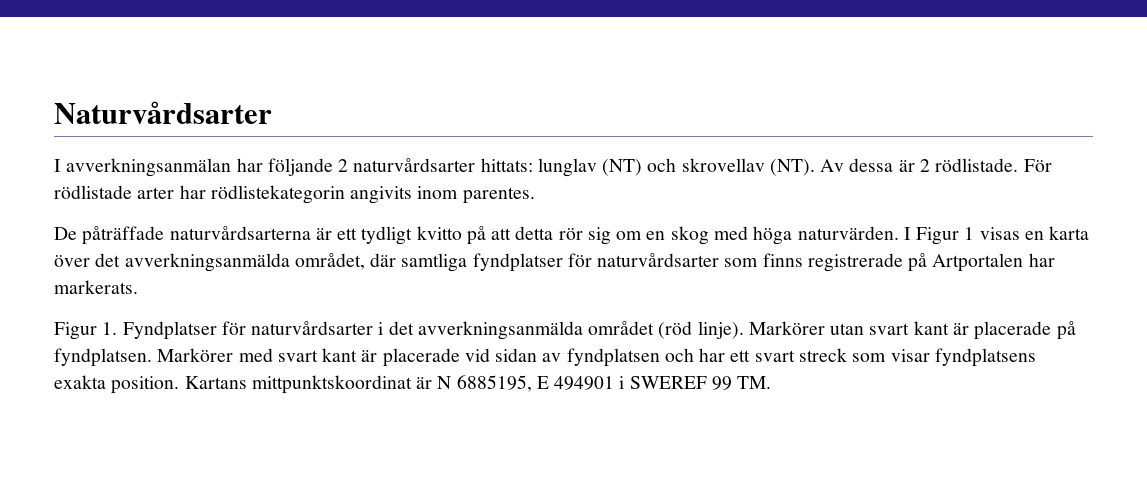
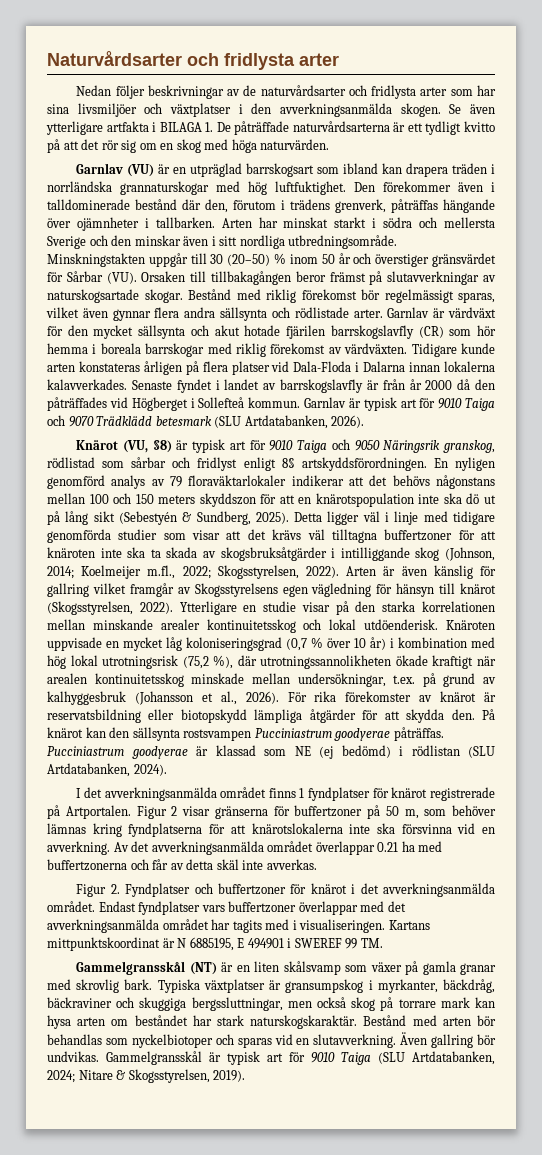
- Naturvårdsarter
- I avverkningsanmälan har följande 2 naturvårdsarter hittats: lunglav (NT) och skrovellav (NT). Av dessa är 2 rödlistade. För rödlistade arter har rödlistekategorin angivits inom parentes.
- De påträffade naturvårdsarterna är ett tydligt kvitto på att detta rör sig om en skog med höga naturvärden. I Figur 1 visas en karta över det avverkningsanmälda området, där samtliga fyndplatser för naturvårdsarter som finns registrerade på Artportalen har markerats.
- Figur 1. Fyndplatser för naturvårdsarter i det avverkningsanmälda området (röd linje). Markörer utan svart kant är placerade på fyndplatsen. Markörer med svart kant är placerade vid sidan av fyndplatsen och har ett svart streck som visar fyndplatsens exakta position.
+ Naturvårdsarter och fridlysta arter
+ Nedan följer beskrivningar av de naturvårdsarter och fridlysta arter som har sina livsmiljöer och växtplatser i den avverkningsanmälda skogen. Se även ytterligare artfakta i BILAGA 1. De påträffade naturvårdsarterna är ett tydligt kvitto på att det rör sig om en skog med höga naturvärden.
+ Garnlav (VU) är en utpräglad barrskogsart som ibland kan drapera träden i norrländska grannaturskogar med hög luftfuktighet. Den förekommer även i talldominerade bestånd där den, förutom i trädens grenverk, påträffas hängande över ojämnheter i tallbarken. Arten har minskat starkt i södra och mellersta Sverige och den minskar även i sitt nordliga utbredningsområde. Minskningstakten uppgår till 30 (20–50) % inom 50 år och överstiger gränsvärdet för Sårbar (VU). Orsaken till tillbakagången beror främst på slutavverkningar av naturskogsartade skogar. Bestånd med riklig förekomst bör regelmässigt sparas, vilket även gynnar flera andra sällsynta och rödlistade arter. Garnlav är värdväxt för den mycket sällsynta och akut hotade fjärilen barrskogslavfly (CR) som hör hemma i boreala barrskogar med riklig förekomst av värdväxten. Tidigare kunde arten konstateras årligen på flera platser vid Dala-Floda i Dalarna innan lokalerna kalavverkades. Senaste fyndet i landet av barrskogslavfly är från år 2000 då den påträffades vid Högberget i Sollefteå kommun. Garnlav är typisk art för 9010 Taiga och 9070 Trädklädd betesmark (SLU Artdatabanken, 2026).
+ Knärot (VU, §8) är typisk art för 9010 Taiga och 9050 Näringsrik granskog, rödlistad som sårbar och fridlyst enligt 8§ artskyddsförordningen. En nyligen genomförd analys av 79 floraväktarlokaler indikerar att det behövs någonstans mellan 100 och 150 meters skyddszon för att en knärotspopulation inte ska dö ut på lång sikt (Sebestyén & Sundberg, 2025). Detta ligger väl i linje med tidigare genomförda studier som visar att det krävs väl tilltagna buffertzoner för att knäroten inte ska ta skada av skogsbruksåtgärder i intilliggande skog (Johnson, 2014; Koelmeijer m.fl., 2022; Skogsstyrelsen, 2022). Arten är även känslig för gallring vilket framgår av Skogsstyrelsens egen vägledning för hänsyn till knärot (Skogsstyrelsen, 2022). Ytterligare en studie visar på den starka korrelationen mellan minskande arealer kontinuitetsskog och lokal utdöenderisk. Knäroten uppvisade en mycket låg koloniseringsgrad (0,7 % över 10 år) i kombination med hög lokal utrotningsrisk (75,2 %), där utrotningssannolikheten ökade kraftigt när arealen kontinuitetsskog minskade mellan undersökningar, t.ex. på grund av kalhyggesbruk (Johansson et al., 2026). För rika förekomster av knärot är reservatsbildning eller biotopskydd lämpliga åtgärder för att skydda den. På knärot kan den sällsynta rostsvampen Pucciniastrum goodyerae påträffas. Pucciniastrum goodyerae är klassad som NE (ej bedömd) i rödlistan (SLU Artdatabanken, 2024).
+ I det avverkningsanmälda området finns 1 fyndplatser för knärot registrerade på Artportalen. Figur 2 visar gränserna för buffertzoner på 50 m, som behöver lämnas kring fyndplatserna för att knärotslokalerna inte ska försvinna vid en avverkning. Av det avverkningsanmälda området överlappar 0.21 ha med buffertzonerna och får av detta skäl inte avverkas.
+ Figur 2. Fyndplatser och buffertzoner för knärot i det avverkningsanmälda området. Endast fyndplatser vars buffertzoner överlappar med det avverkningsanmälda området har tagits med i visualiseringen.
+ Gammelgransskål (NT) är en liten skålsvamp som växer på gamla granar med skrovlig bark. Typiska växtplatser är gransumpskog i myrkanter, bäckdråg, bäckraviner och skuggiga bergssluttningar, men också skog på torrare mark kan hysa arten om beståndet har stark naturskogskaraktär. Bestånd med arten bör behandlas som nyckelbiotoper och sparas vid en slutavverkning. Även gallring bör undvikas. Gammelgransskål är typisk art för 9010 Taiga (SLU Artdatabanken, 2024; Nitare & Skogsstyrelsen, 2019).

